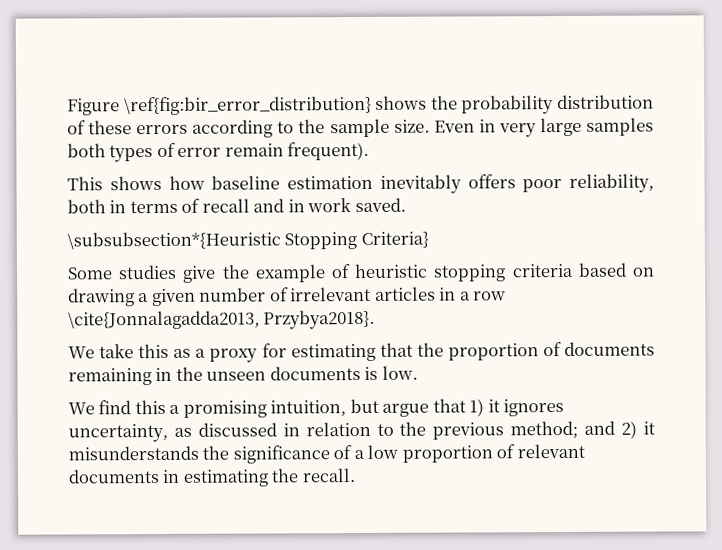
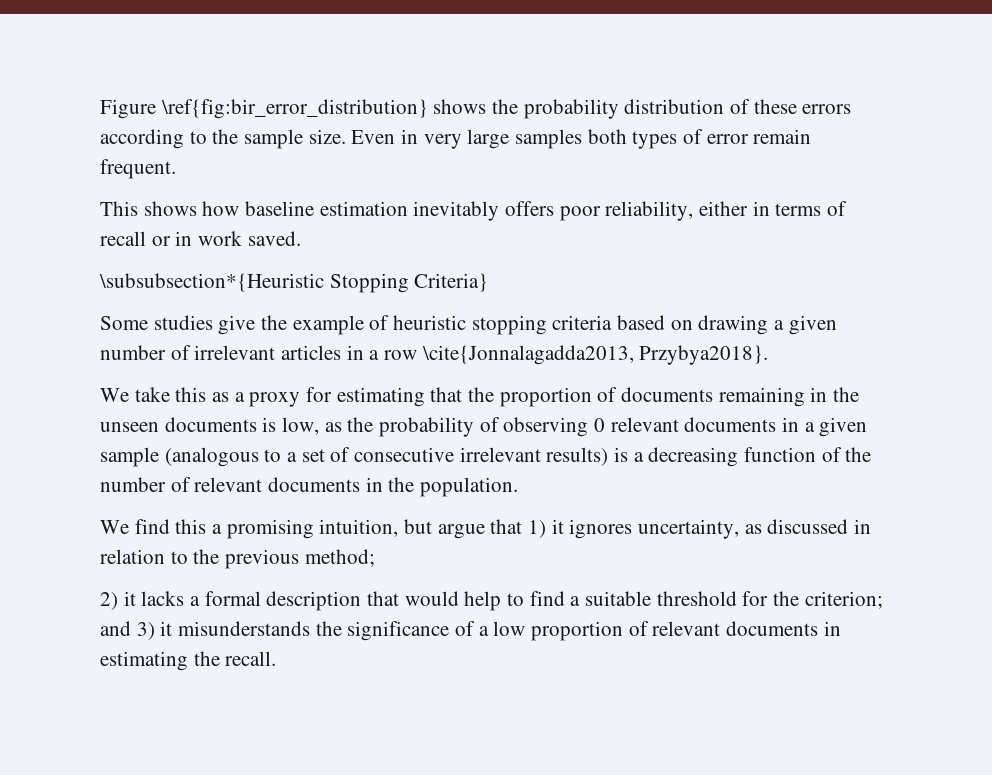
- Even in very large samples both types of error remain frequent).
+ Even in very large samples both types of error remain frequent.
- This shows how baseline estimation inevitably offers poor reliability, both in terms of recall and in work saved.
+ This shows how baseline estimation inevitably offers poor reliability, either in terms of recall or in work saved.
- We take this as a proxy for estimating that the proportion of documents remaining in the unseen documents is low.
+ We take this as a proxy for estimating that the proportion of documents remaining in the unseen documents is low, as the probability of observing 0 relevant documents in a given sample (analogous to a set of consecutive irrelevant results) is a decreasing function of the number of relevant documents in the population.
- We find this a promising intuition, but argue that 1) it ignores uncertainty, as discussed in relation to the previous method; and 2) it misunderstands the significance of a low proportion of relevant documents in estimating the recall.
+ We find this a promising intuition, but argue that 1) it ignores uncertainty, as discussed in relation to the previous method;
+ 2) it lacks a formal description that would help to find a suitable threshold for the criterion; and 3) it misunderstands the significance of a low proportion of relevant documents in estimating the recall.

